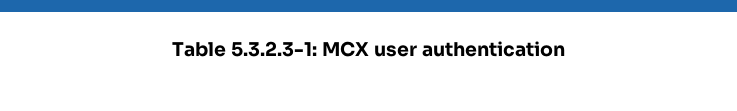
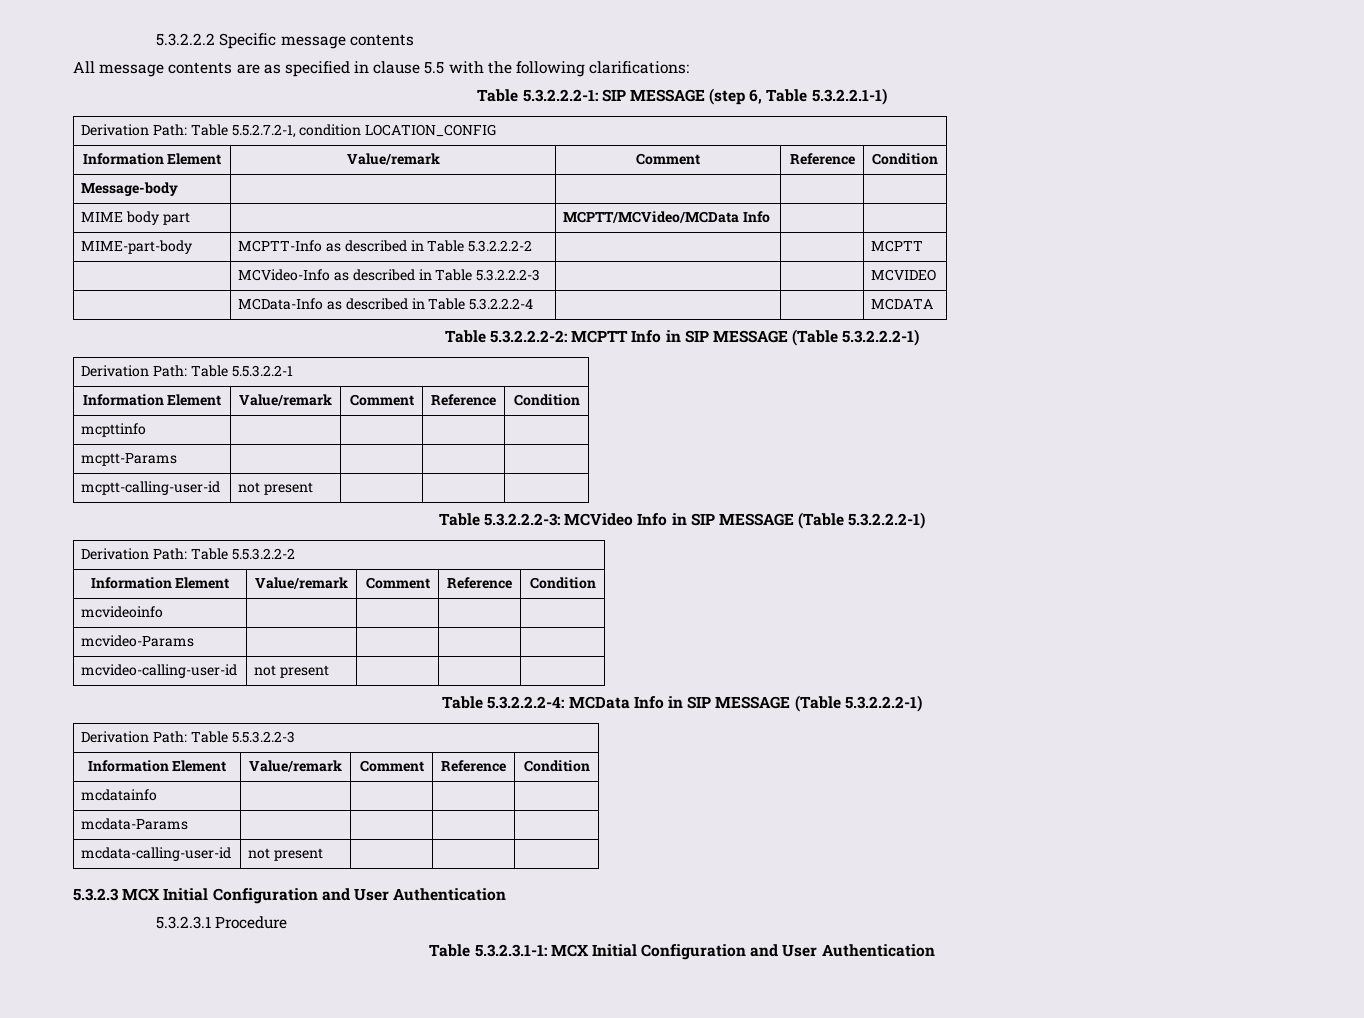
- Table 5.3.2.3-1: MCX user authentication
+ 5.3.2.2.2 Specific message contents
+ All message contents are as specified in clause 5.5 with the following clarifications:
+ Table 5.3.2.2.2-1: SIP MESSAGE (step 6, Table 5.3.2.2.1-1)
+ Derivation Path: Table 5.5.2.7.2-1, condition LOCATION_CONFIG
+ Information Element | Value/remark | Comment | Reference | Condition
+ Message-body | | | |
+ MIME body part | | MCPTT/MCVideo/MCData Info | |
+ MIME-part-body | MCPTT-Info as described in Table 5.3.2.2.2-2 | | | MCPTT
+ | MCVideo-Info as described in Table 5.3.2.2.2-3 | | | MCVIDEO
+ | MCData-Info as described in Table 5.3.2.2.2-4 | | | MCDATA
+ Table 5.3.2.2.2-2: MCPTT Info in SIP MESSAGE (Table 5.3.2.2.2-1)
+ Derivation Path: Table 5.5.3.2.2-1
+ Information Element | Value/remark | Comment | Reference | Condition
+ mcpttinfo | | | |
+ mcptt-Params | | | |
+ mcptt-calling-user-id | not present | | |
+ Table 5.3.2.2.2-3: MCVideo Info in SIP MESSAGE (Table 5.3.2.2.2-1)
+ Derivation Path: Table 5.5.3.2.2-2
+ Information Element | Value/remark | Comment | Reference | Condition
+ mcvideoinfo | | | |
+ mcvideo-Params | | | |
+ mcvideo-calling-user-id | not present | | |
+ Table 5.3.2.2.2-4: MCData Info in SIP MESSAGE (Table 5.3.2.2.2-1)
+ Derivation Path: Table 5.5.3.2.2-3
+ Information Element | Value/remark | Comment | Reference | Condition
+ mcdatainfo | | | |
+ mcdata-Params | | | |
+ mcdata-calling-user-id | not present | | |
+ 5.3.2.3 MCX Initial Configuration and User Authentication
+ 5.3.2.3.1 Procedure
+ Table 5.3.2.3.1-1: MCX Initial Configuration and User Authentication

